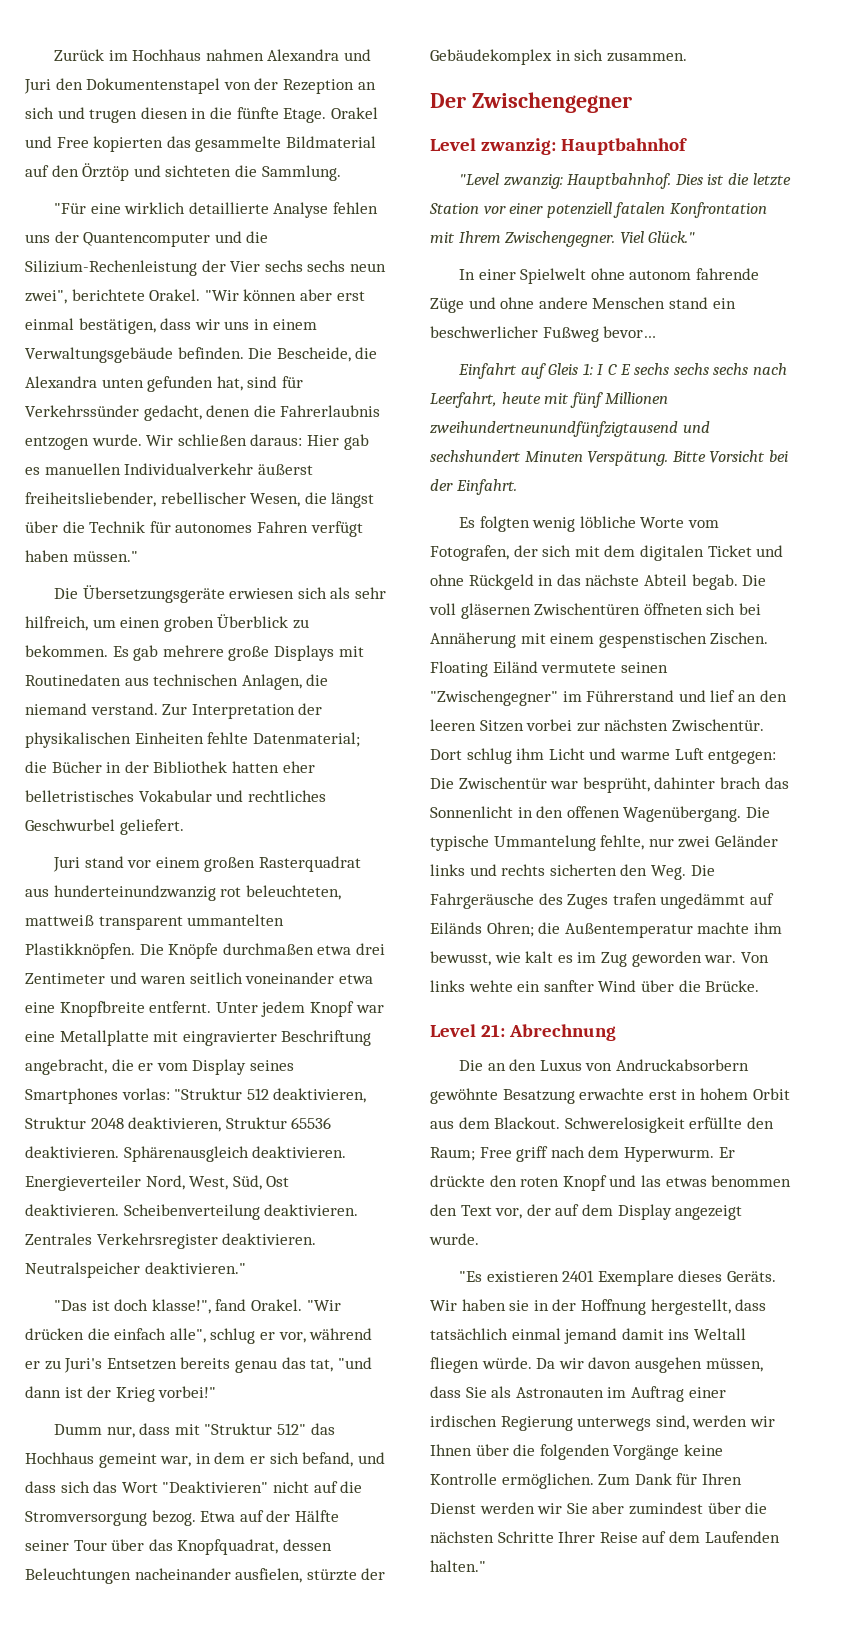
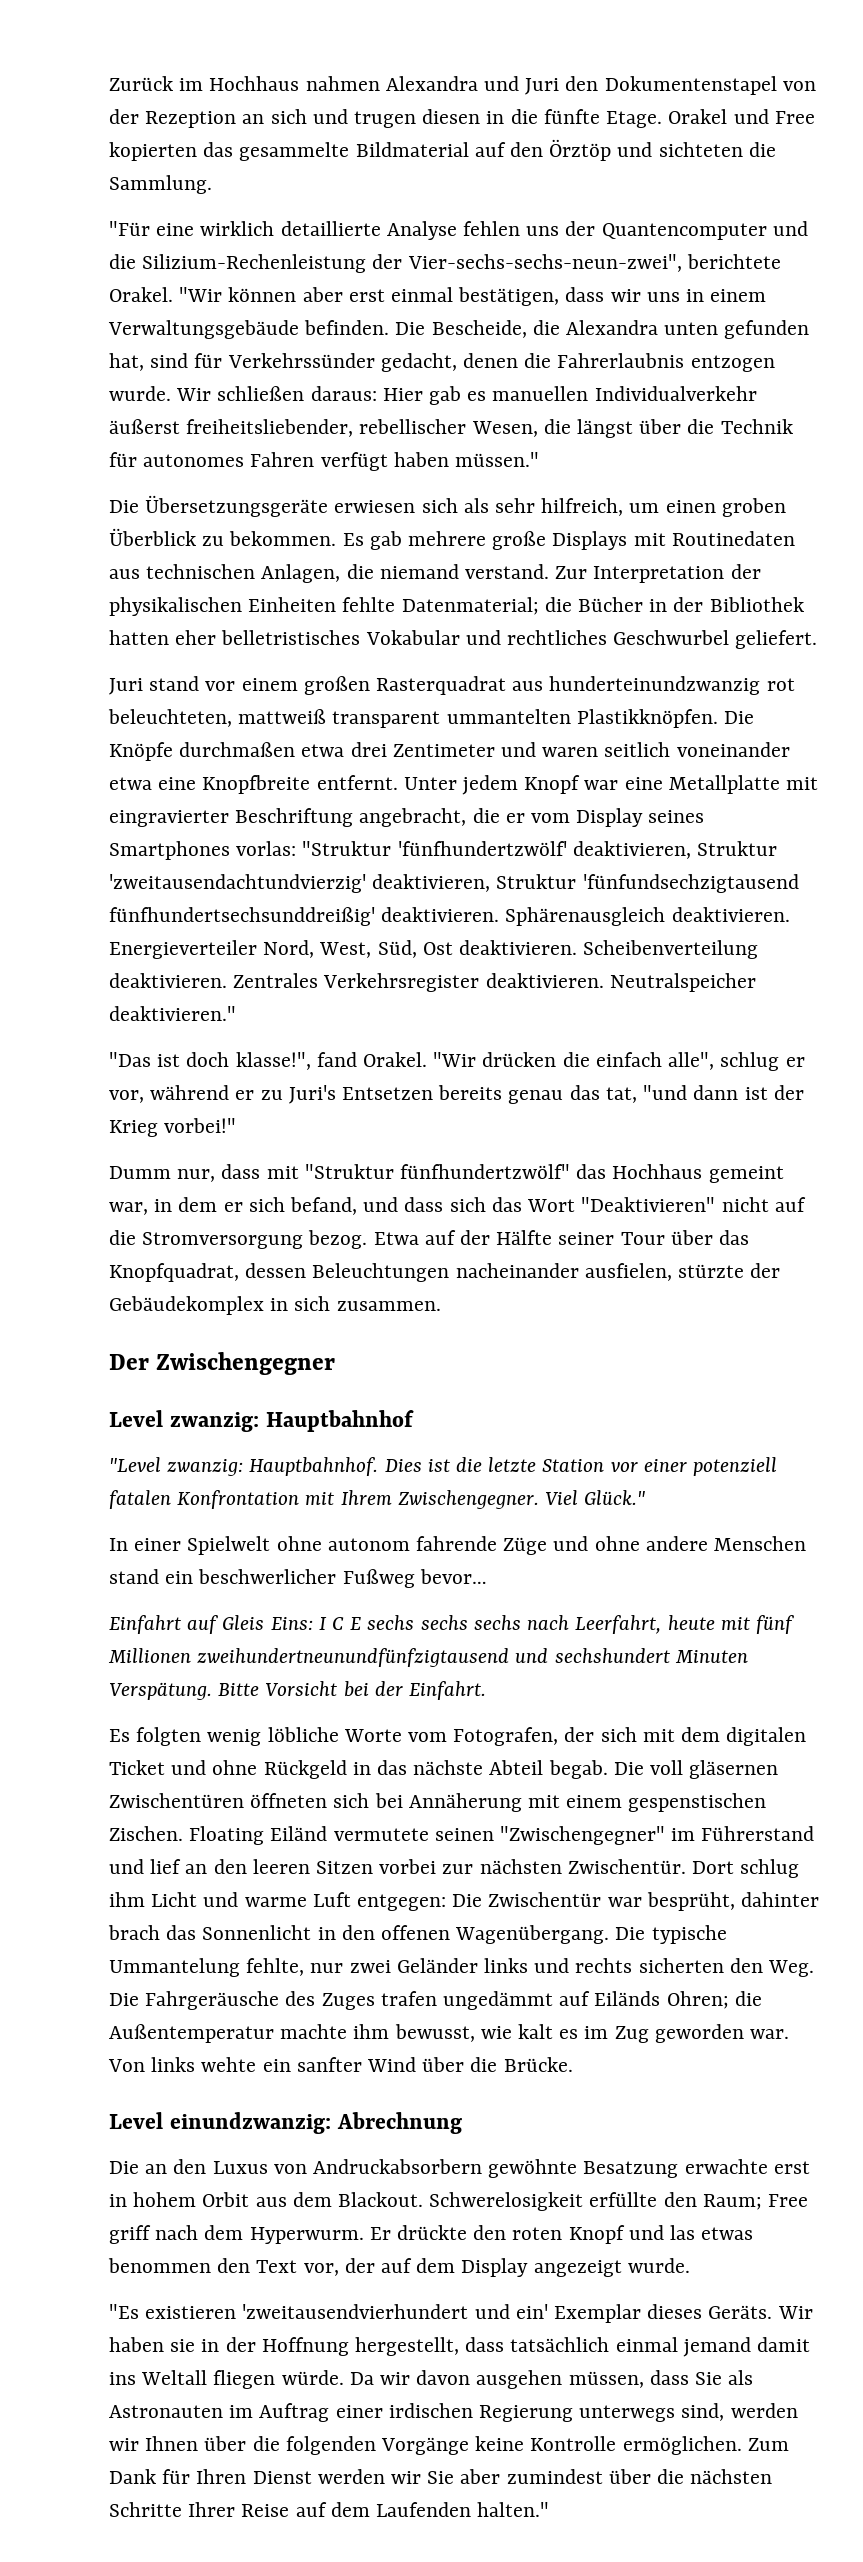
- "Für eine wirklich detaillierte Analyse fehlen uns der Quantencomputer und die Silizium-Rechenleistung der Vier sechs sechs neun zwei", berichtete Orakel.
+ "Für eine wirklich detaillierte Analyse fehlen uns der Quantencomputer und die Silizium-Rechenleistung der Vier-sechs-sechs-neun-zwei", berichtete Orakel.
- Unter jedem Knopf war eine Metallplatte mit eingravierter Beschriftung angebracht, die er vom Display seines Smartphones vorlas: "Struktur 512 deaktivieren, Struktur 2048 deaktivieren, Struktur 65536 deaktivieren.
+ Unter jedem Knopf war eine Metallplatte mit eingravierter Beschriftung angebracht, die er vom Display seines Smartphones vorlas: "Struktur 'fünfhundertzwölf' deaktivieren, Struktur 'zweitausendachtundvierzig' deaktivieren, Struktur 'fünfundsechzigtausend fünfhundertsechsunddreißig' deaktivieren.
- Dumm nur, dass mit "Struktur 512" das Hochhaus gemeint war, in dem er sich befand, und dass sich das Wort "Deaktivieren" nicht auf die Stromversorgung bezog.
+ Dumm nur, dass mit "Struktur fünfhundertzwölf" das Hochhaus gemeint war, in dem er sich befand, und dass sich das Wort "Deaktivieren" nicht auf die Stromversorgung bezog.
- Einfahrt auf Gleis 1: I C E sechs sechs sechs nach Leerfahrt, heute mit fünf Millionen zweihundertneunundfünfzigtausend und sechshundert Minuten Verspätung.
+ Einfahrt auf Gleis Eins: I C E sechs sechs sechs nach Leerfahrt, heute mit fünf Millionen zweihundertneunundfünfzigtausend und sechshundert Minuten Verspätung.
- Level 21: Abrechnung
+ Level einundzwanzig: Abrechnung
- "Es existieren 2401 Exemplare dieses Geräts.
+ "Es existieren 'zweitausendvierhundert und ein' Exemplar dieses Geräts.

